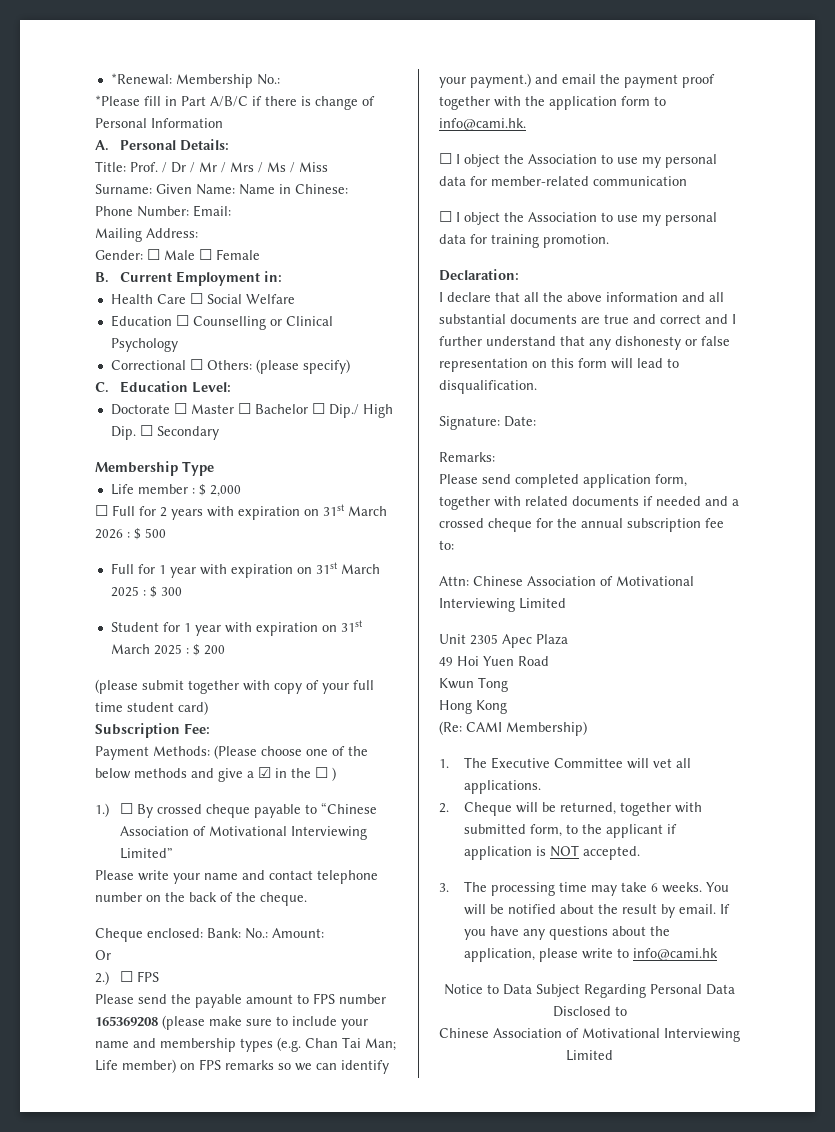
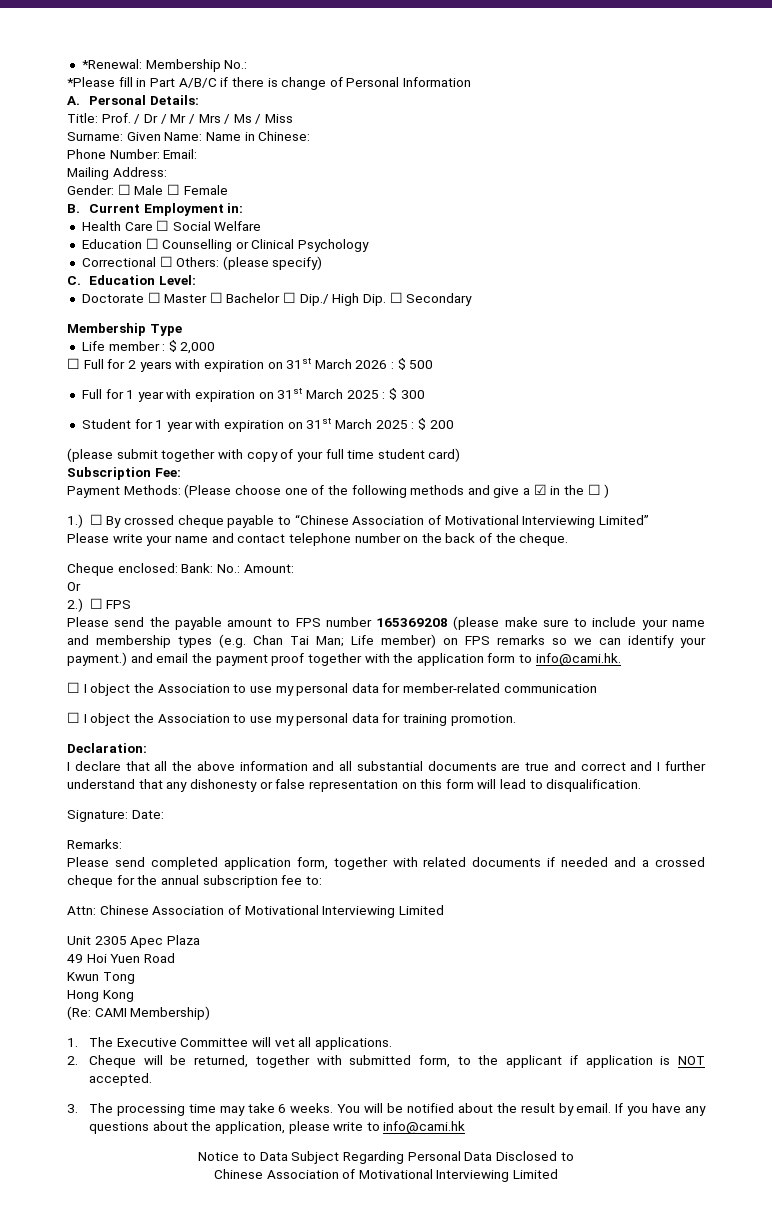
- Payment Methods: (Please choose one of the below methods and give a ☑ in the ☐ )
+ Payment Methods: (Please choose one of the following methods and give a ☑ in the ☐ )

